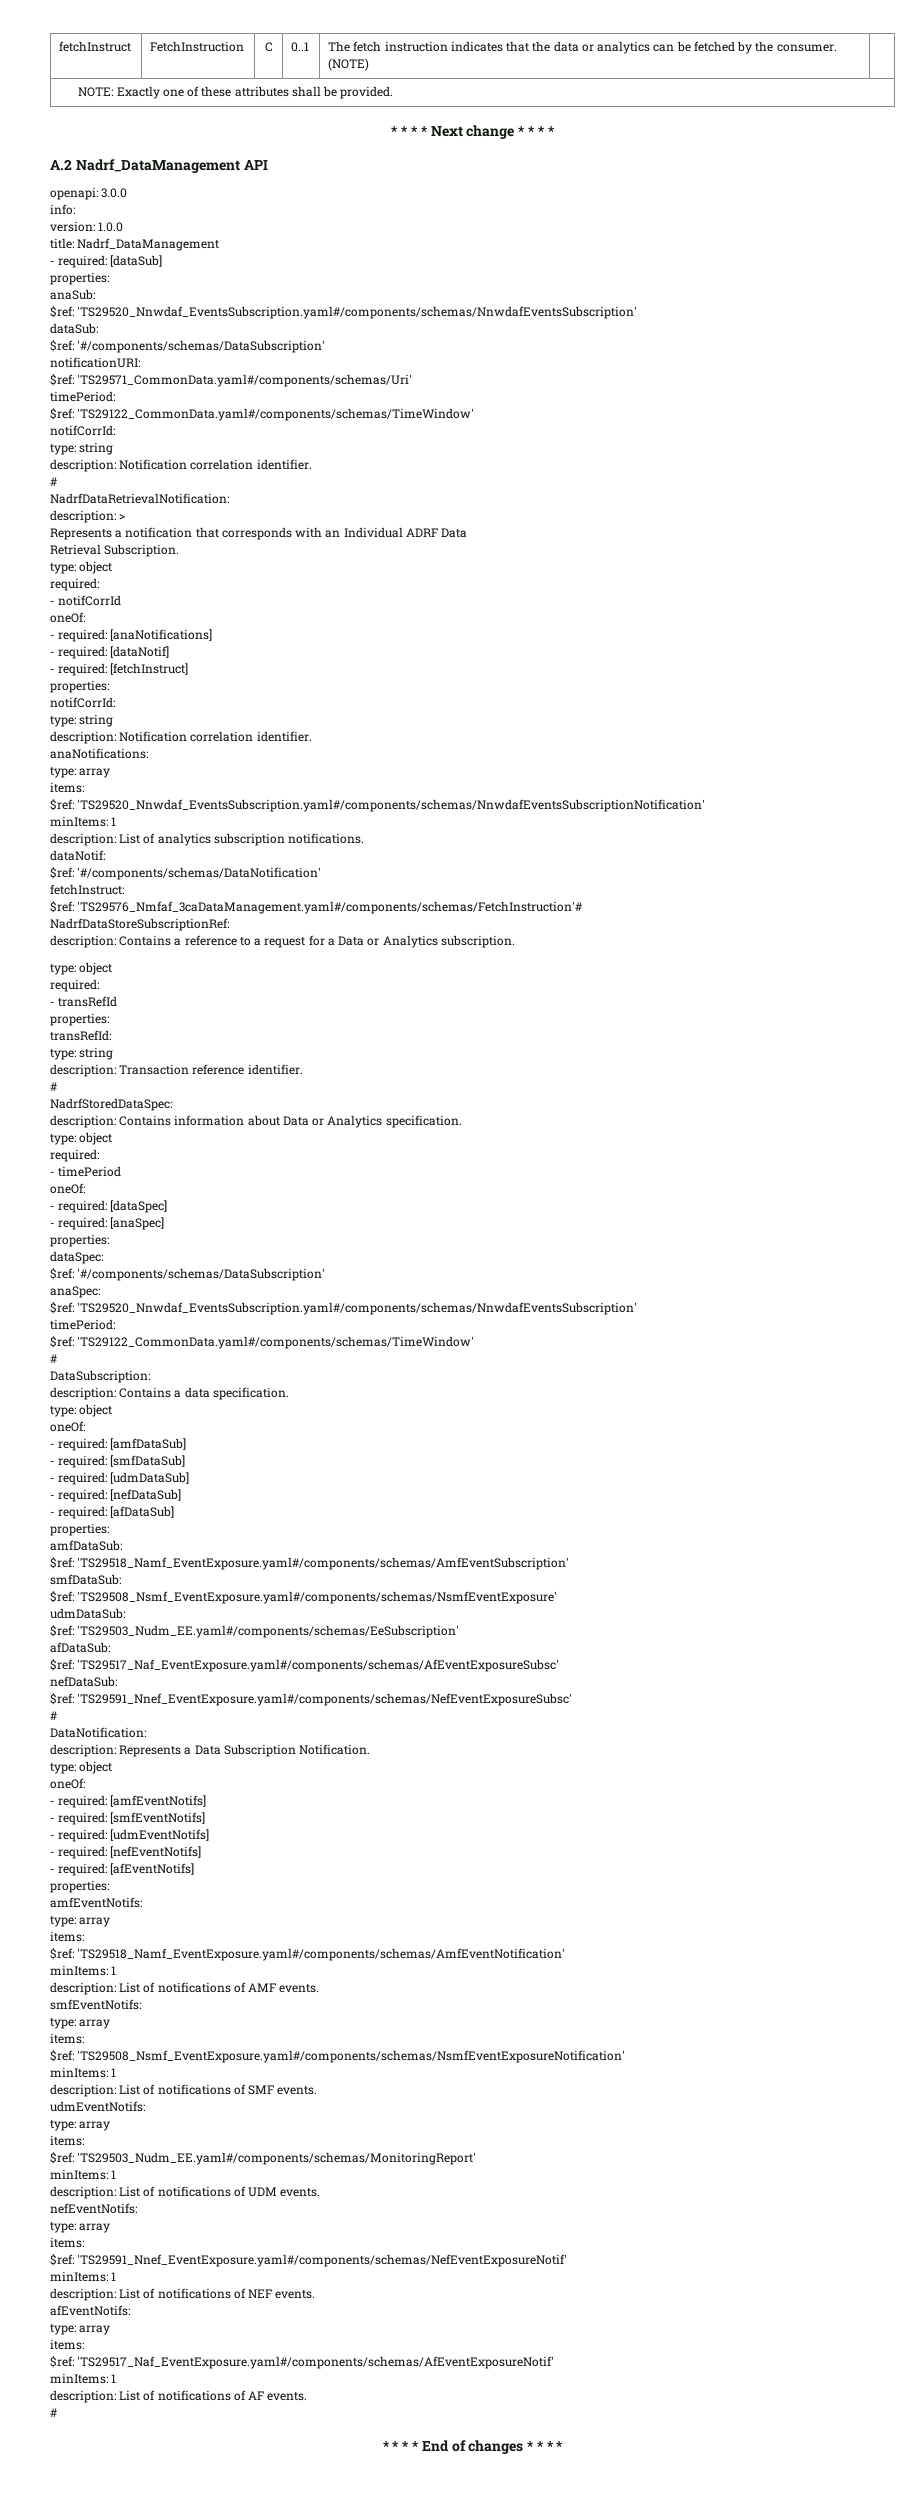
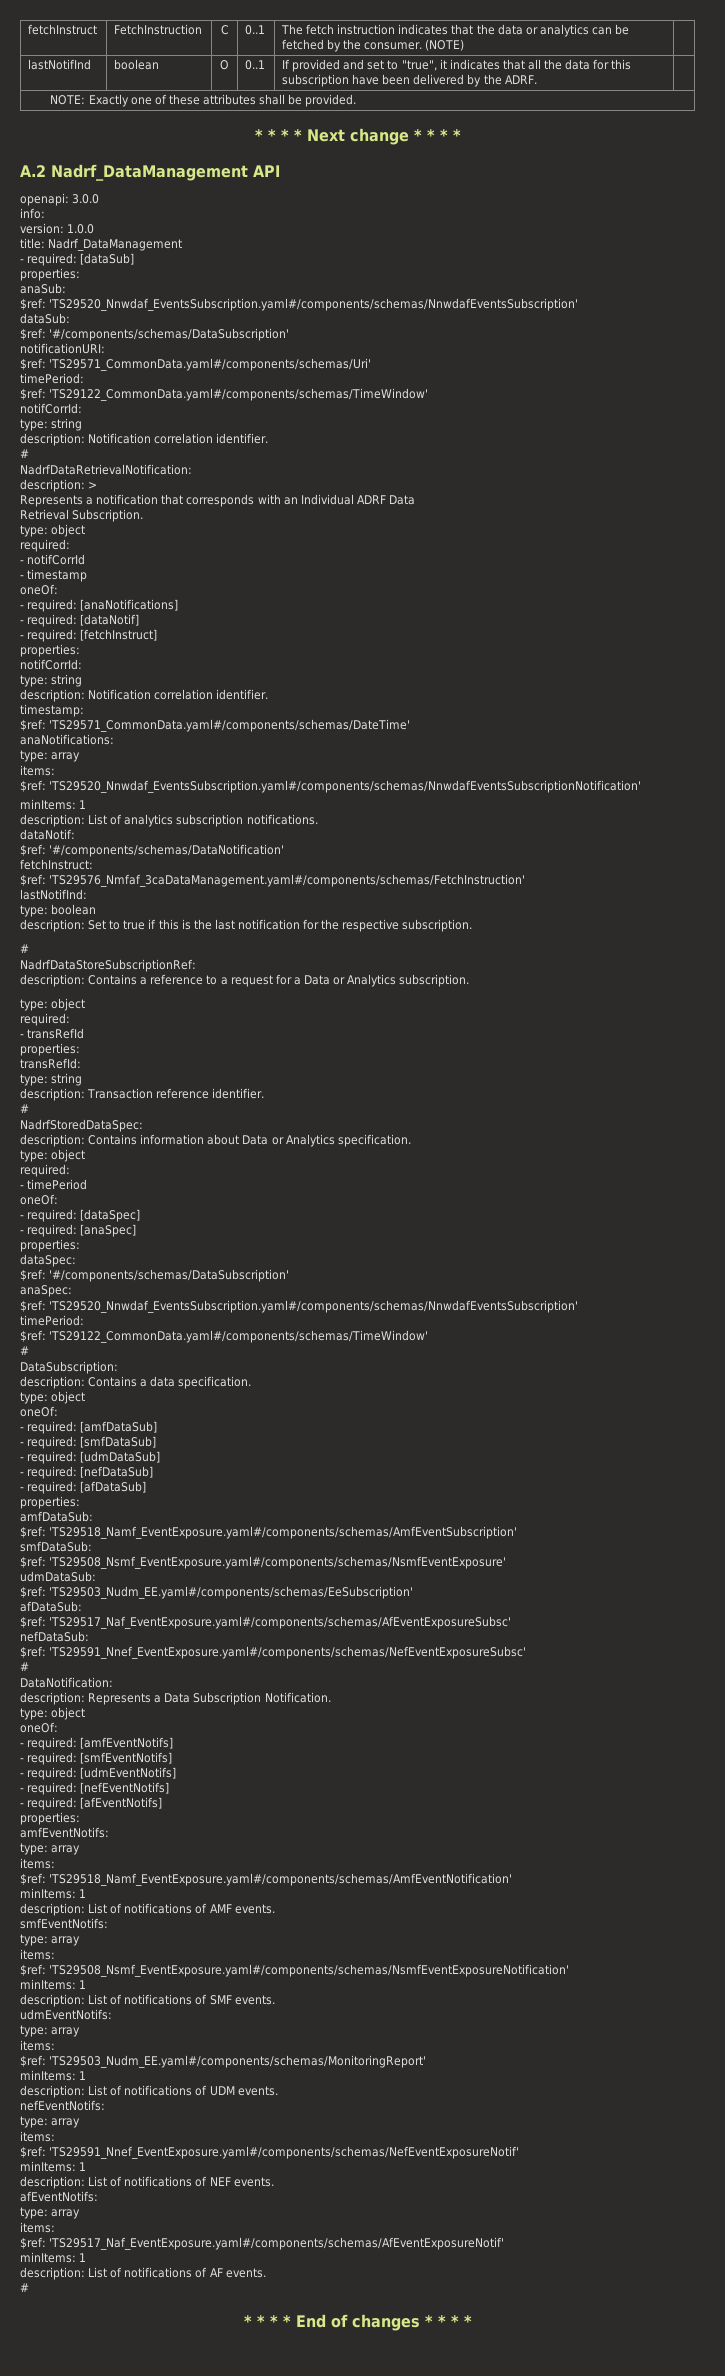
+ lastNotifInd | boolean | O | 0..1 | If provided and set to "true", it indicates that all the data for this subscription have been delivered by the ADRF. |
+ - timestamp
+ timestamp:
+ $ref: 'TS29571_CommonData.yaml#/components/schemas/DateTime'
- $ref: 'TS29576_Nmfaf_3caDataManagement.yaml#/components/schemas/FetchInstruction'#
+ $ref: 'TS29576_Nmfaf_3caDataManagement.yaml#/components/schemas/FetchInstruction'
+ lastNotifInd:
+ type: boolean
+ description: Set to true if this is the last notification for the respective subscription.
+ #

